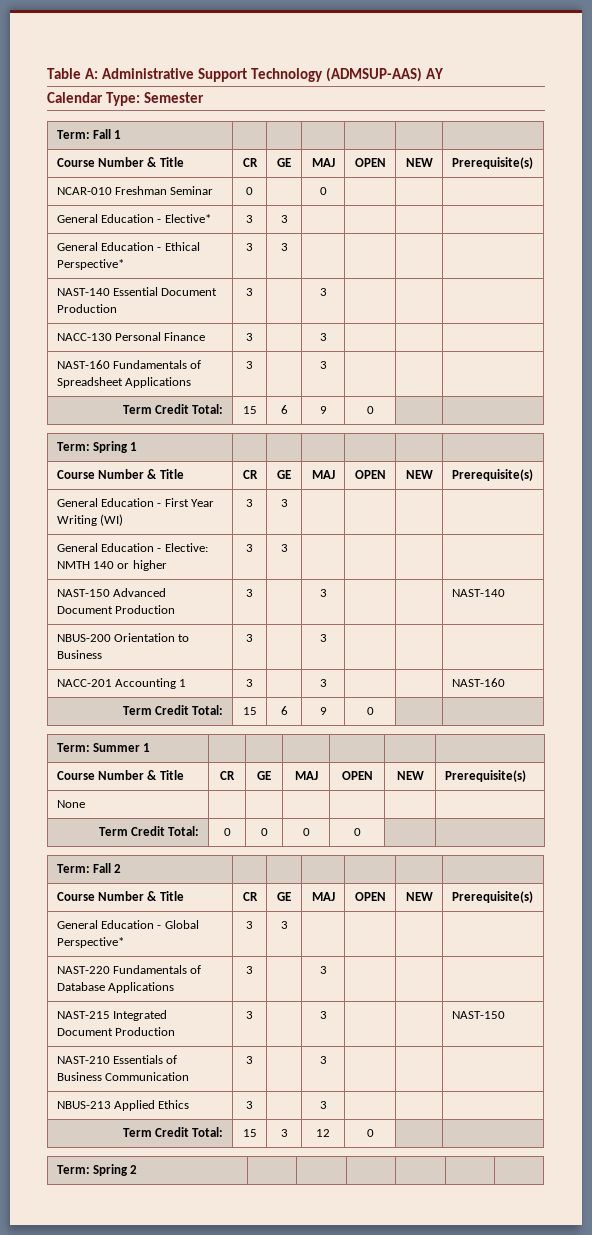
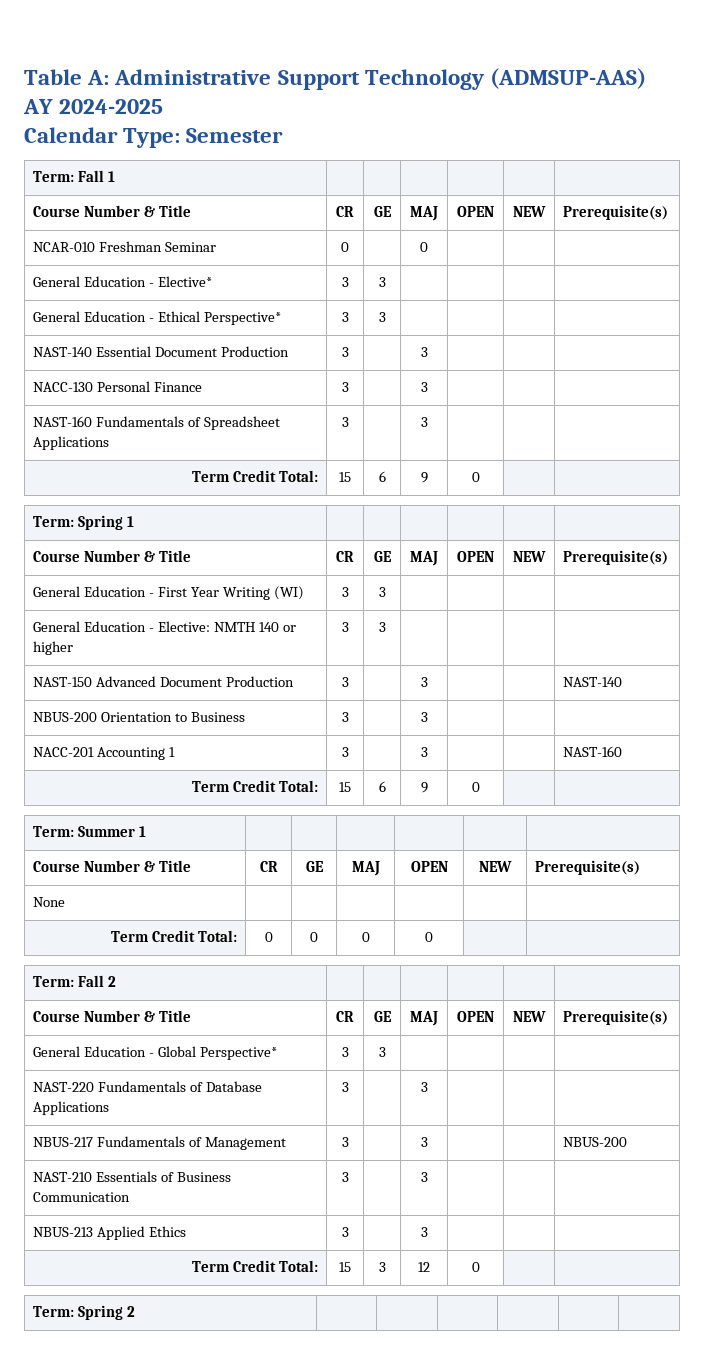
- Table A: Administrative Support Technology (ADMSUP-AAS) AY
+ Table A: Administrative Support Technology (ADMSUP-AAS) AY 2024-2025
- NAST-215 Integrated Document Production | 3 | | 3 | | | NAST-150
+ NBUS-217 Fundamentals of Management | 3 | | 3 | | | NBUS-200

